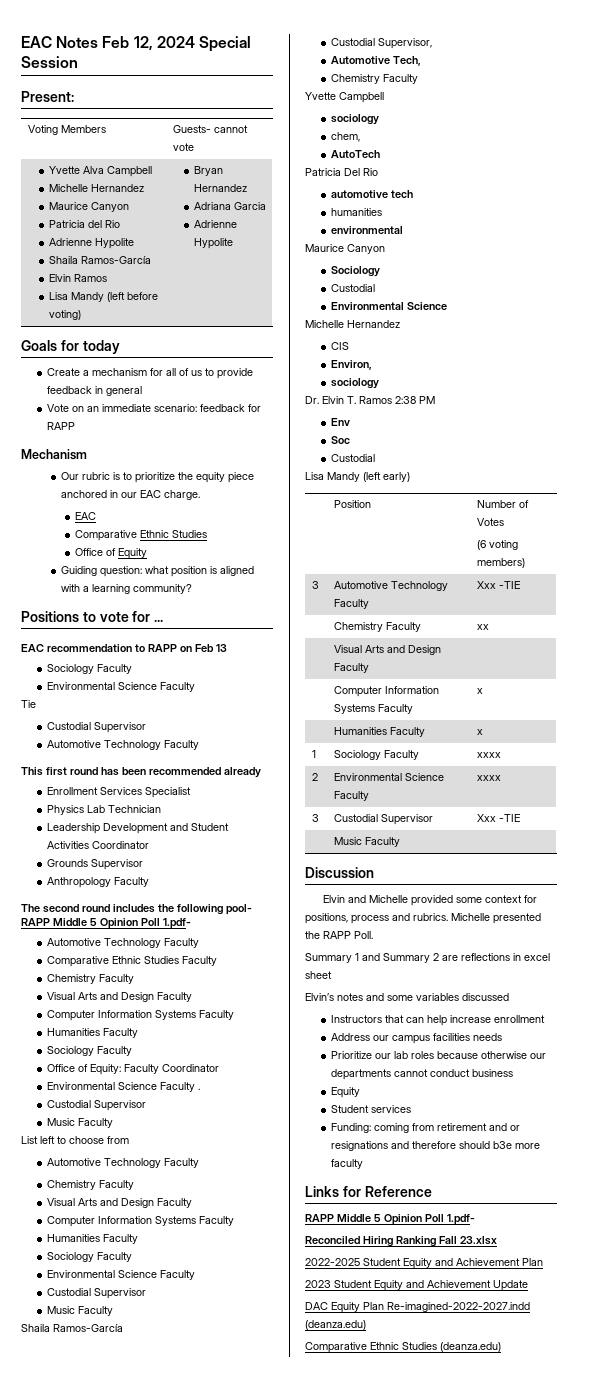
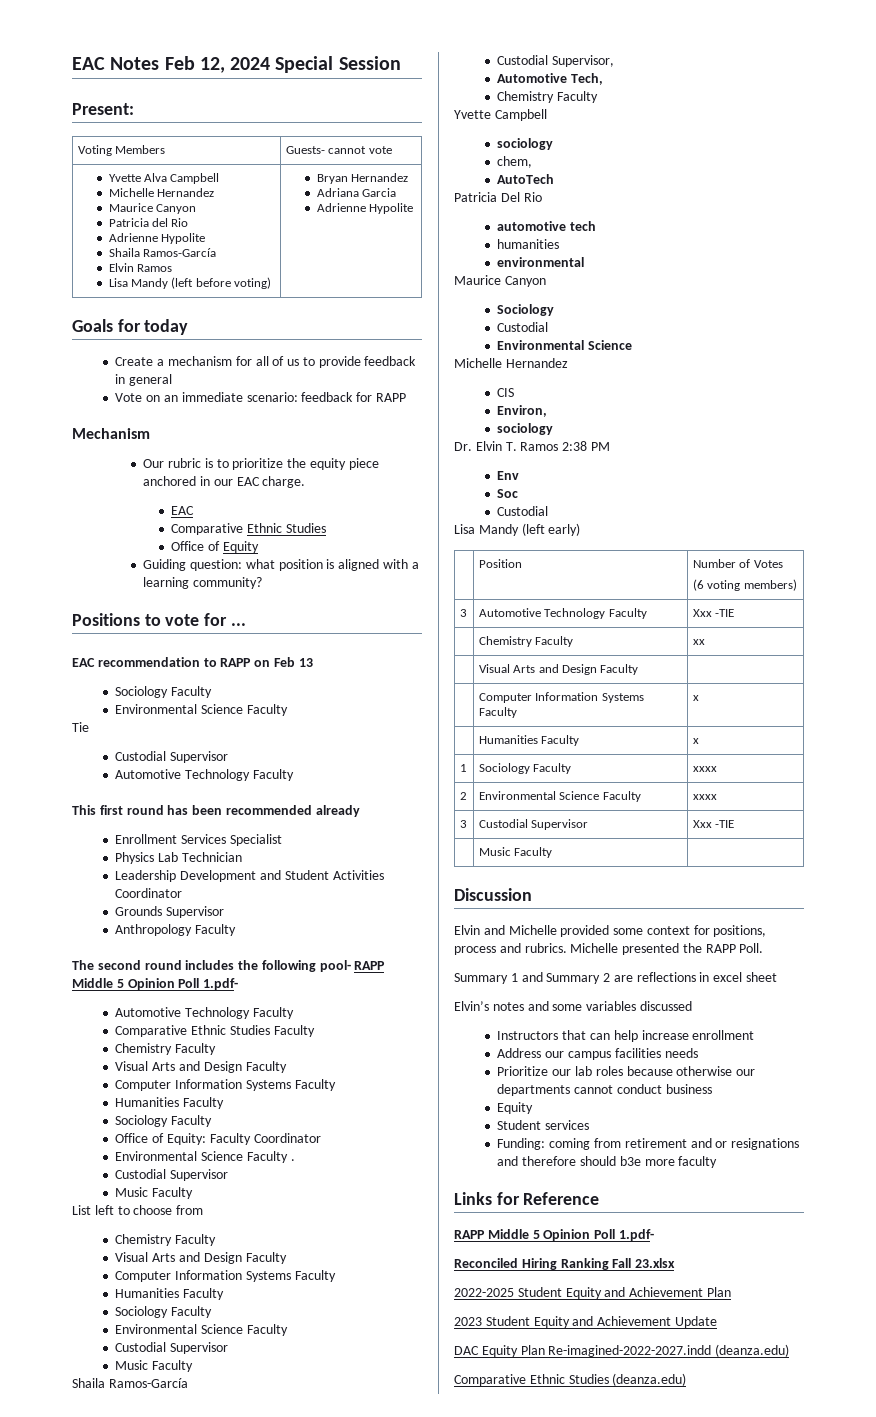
  List left to choose from
- Automotive Technology Faculty

